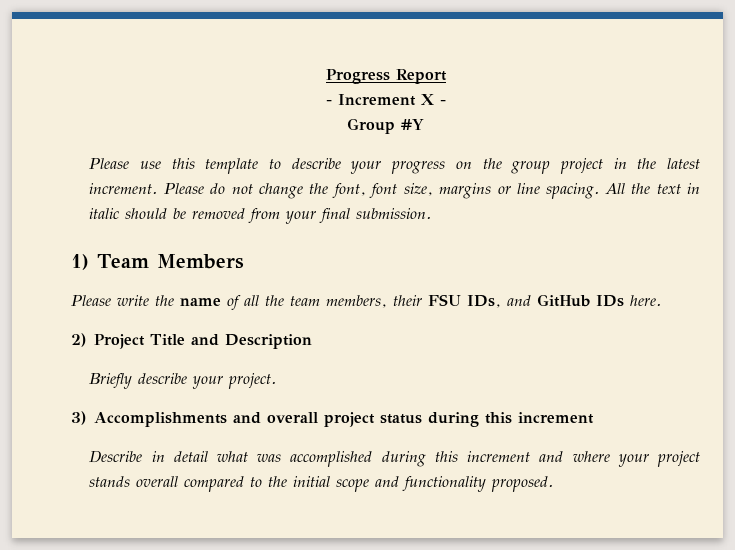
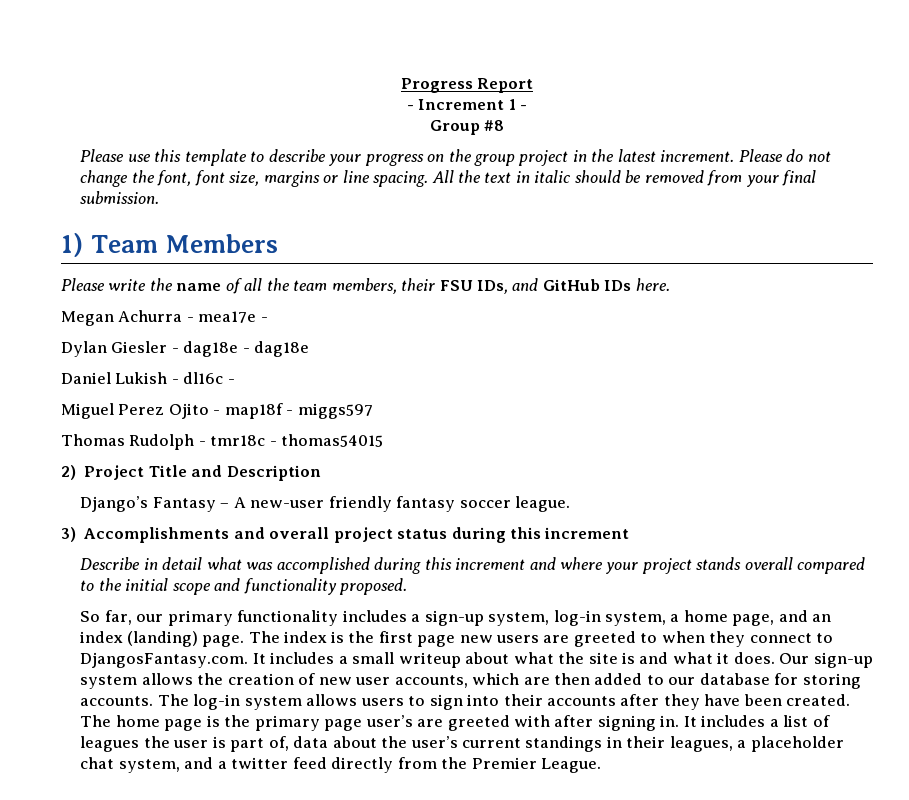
- - Increment X -
+ - Increment 1 -
- Group #Y
+ Group #8
+ Megan Achurra - mea17e -
+ Dylan Giesler - dag18e - dag18e
+ Daniel Lukish - dl16c -
+ Miguel Perez Ojito - map18f - miggs597
+ Thomas Rudolph - tmr18c - thomas54015
- Briefly describe your project.
+ Django’s Fantasy – A new-user friendly fantasy soccer league.
+ So far, our primary functionality includes a sign-up system, log-in system, a home page, and an index (landing) page. The index is the first page new users are greeted to when they connect to DjangosFantasy.com. It includes a small writeup about what the site is and what it does. Our sign-up system allows the creation of new user accounts, which are then added to our database for storing accounts. The log-in system allows users to sign into their accounts after they have been created. The home page is the primary page user’s are greeted with after signing in. It includes a list of leagues the user is part of, data about the user’s current standings in their leagues, a placeholder chat system, and a twitter feed directly from the Premier League.

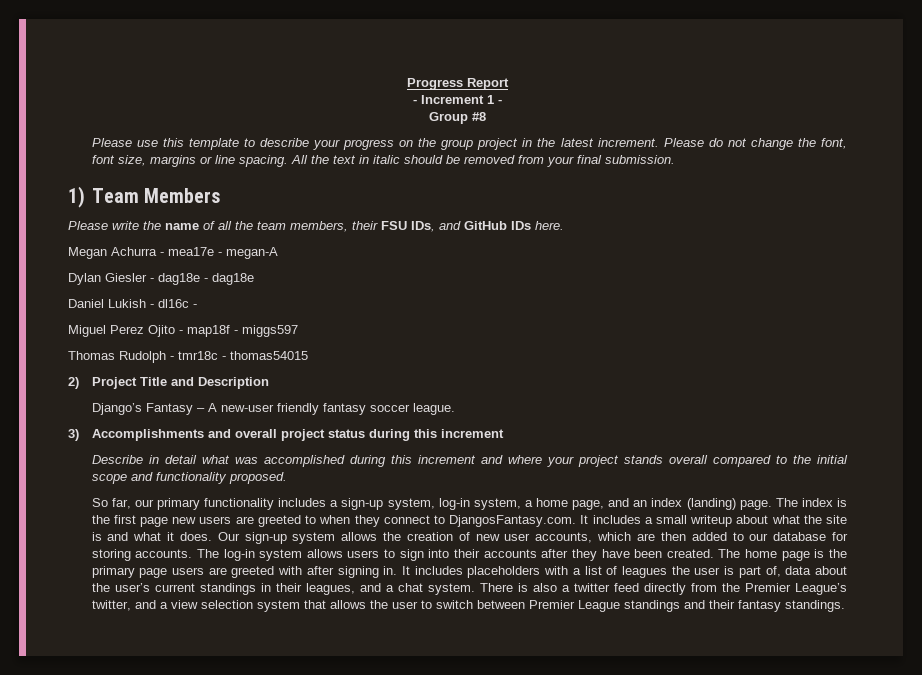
- Megan Achurra - mea17e -
+ Megan Achurra - mea17e - megan-A
- The home page is the primary page user’s are greeted with after signing in.
+ The home page is the primary page users are greeted with after signing in.
- It includes a list of leagues the user is part of, data about the user’s current standings in their leagues, a placeholder chat system, and a twitter feed directly from the Premier League.
+ It includes placeholders with a list of leagues the user is part of, data about the user’s current standings in their leagues, and a chat system. There is also a twitter feed directly from the Premier League’s twitter, and a view selection system that allows the user to switch between Premier League standings and their fantasy standings.

